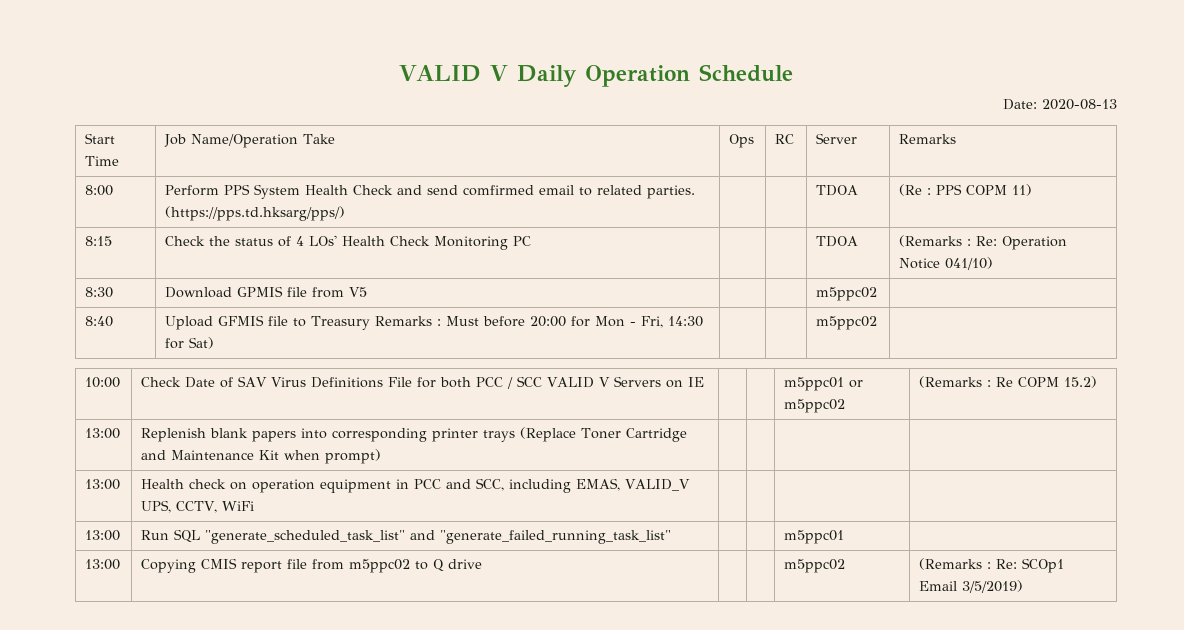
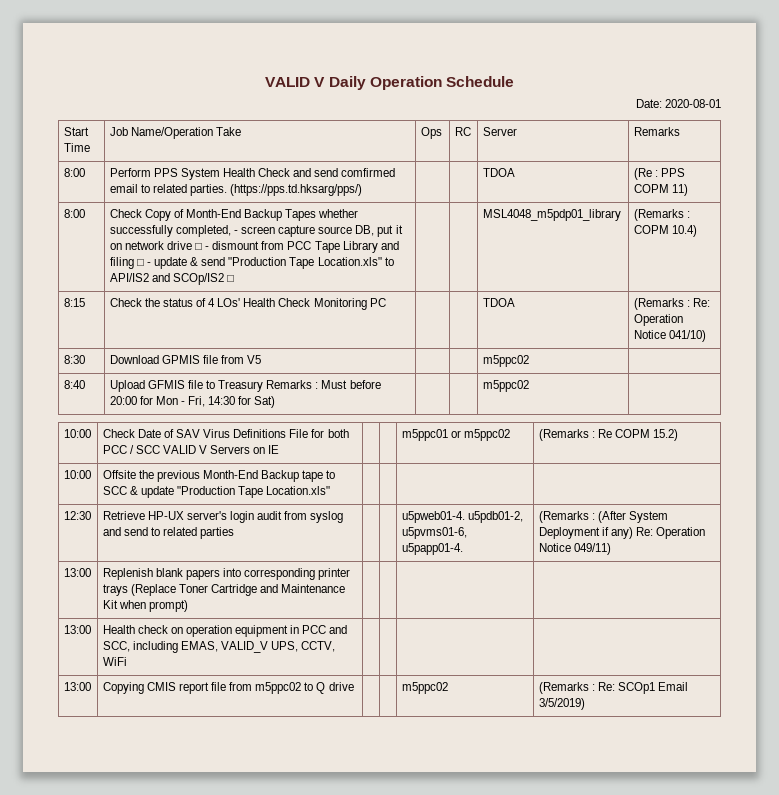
- Date: 2020-08-13
+ Date: 2020-08-01
+ 8:00 | Check Copy of Month-End Backup Tapes whether successfully completed, - screen capture source DB, put it on network drive □ - dismount from PCC Tape Library and filing □ - update & send "Production Tape Location.xls" to API/IS2 and SCOp/IS2 □ | | | MSL4048_m5pdp01_library | (Remarks : COPM 10.4)
+ 10:00 | Offsite the previous Month-End Backup tape to SCC & update "Production Tape Location.xls" | | | |
+ 12:30 | Retrieve HP-UX server's login audit from syslog and send to related parties | | | u5pweb01-4. u5pdb01-2, u5pvms01-6, u5papp01-4. | (Remarks : (After System Deployment if any) Re: Operation Notice 049/11)
- 13:00 | Run SQL "generate_scheduled_task_list" and "generate_failed_running_task_list" | | | m5ppc01 |

